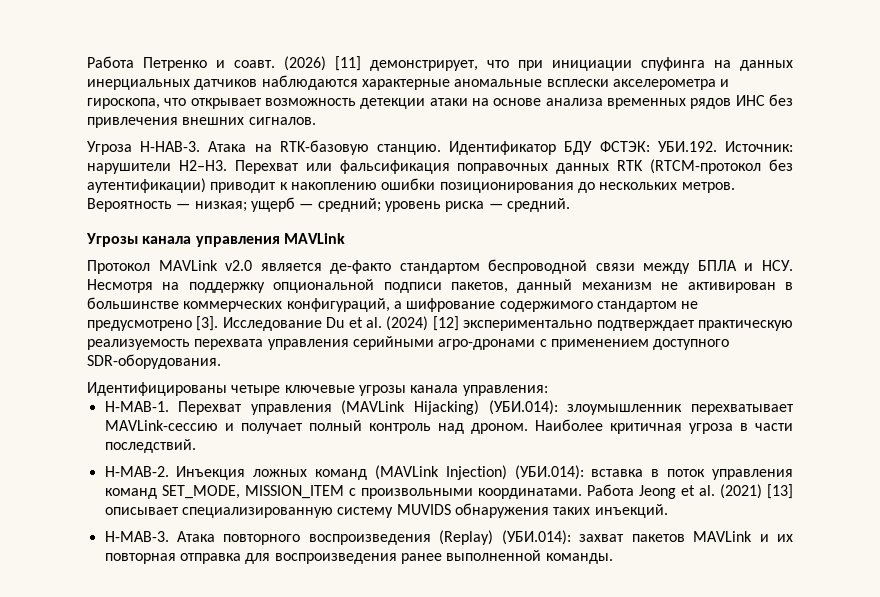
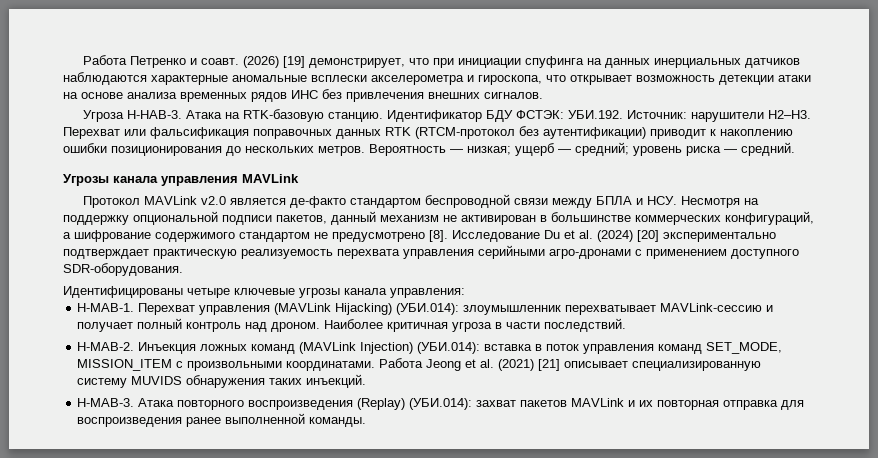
- (2026) [11] демонстрирует, что при инициации спуфинга на данных инерциальных датчиков наблюдаются характерные аномальные всплески акселерометра и гироскопа, что открывает возможность детекции атаки на основе анализа временных рядов ИНС без привлечения внешних сигналов.
+ (2026) [19] демонстрирует, что при инициации спуфинга на данных инерциальных датчиков наблюдаются характерные аномальные всплески акселерометра и гироскопа, что открывает возможность детекции атаки на основе анализа временных рядов ИНС без привлечения внешних сигналов.
- Протокол MAVLink v2.0 является де-факто стандартом беспроводной связи между БПЛА и НСУ. Несмотря на поддержку опциональной подписи пакетов, данный механизм не активирован в большинстве коммерческих конфигураций, а шифрование содержимого стандартом не предусмотрено [3].
+ Протокол MAVLink v2.0 является де-факто стандартом беспроводной связи между БПЛА и НСУ. Несмотря на поддержку опциональной подписи пакетов, данный механизм не активирован в большинстве коммерческих конфигураций, а шифрование содержимого стандартом не предусмотрено [8].
- Исследование Du et al. (2024) [12] экспериментально подтверждает практическую реализуемость перехвата управления серийными агро-дронами с применением доступного SDR-оборудования.
+ Исследование Du et al. (2024) [20] экспериментально подтверждает практическую реализуемость перехвата управления серийными агро-дронами с применением доступного SDR-оборудования.
- Работа Jeong et al. (2021) [13] описывает специализированную систему MUVIDS обнаружения таких инъекций.
+ Работа Jeong et al. (2021) [21] описывает специализированную систему MUVIDS обнаружения таких инъекций.

